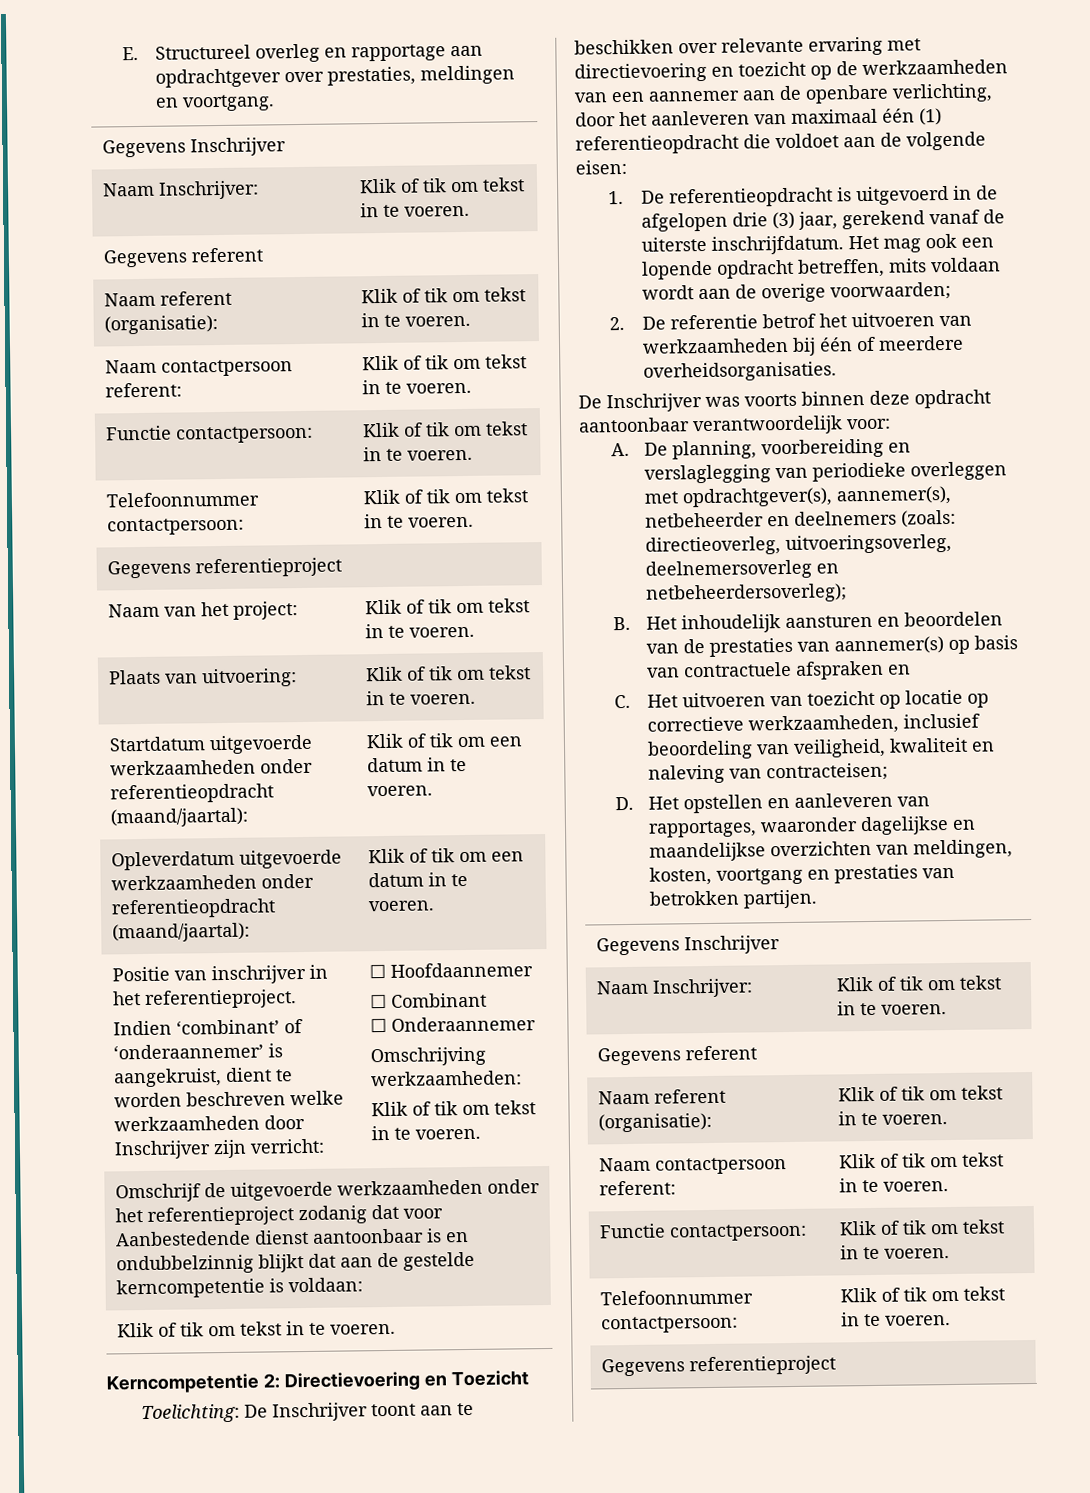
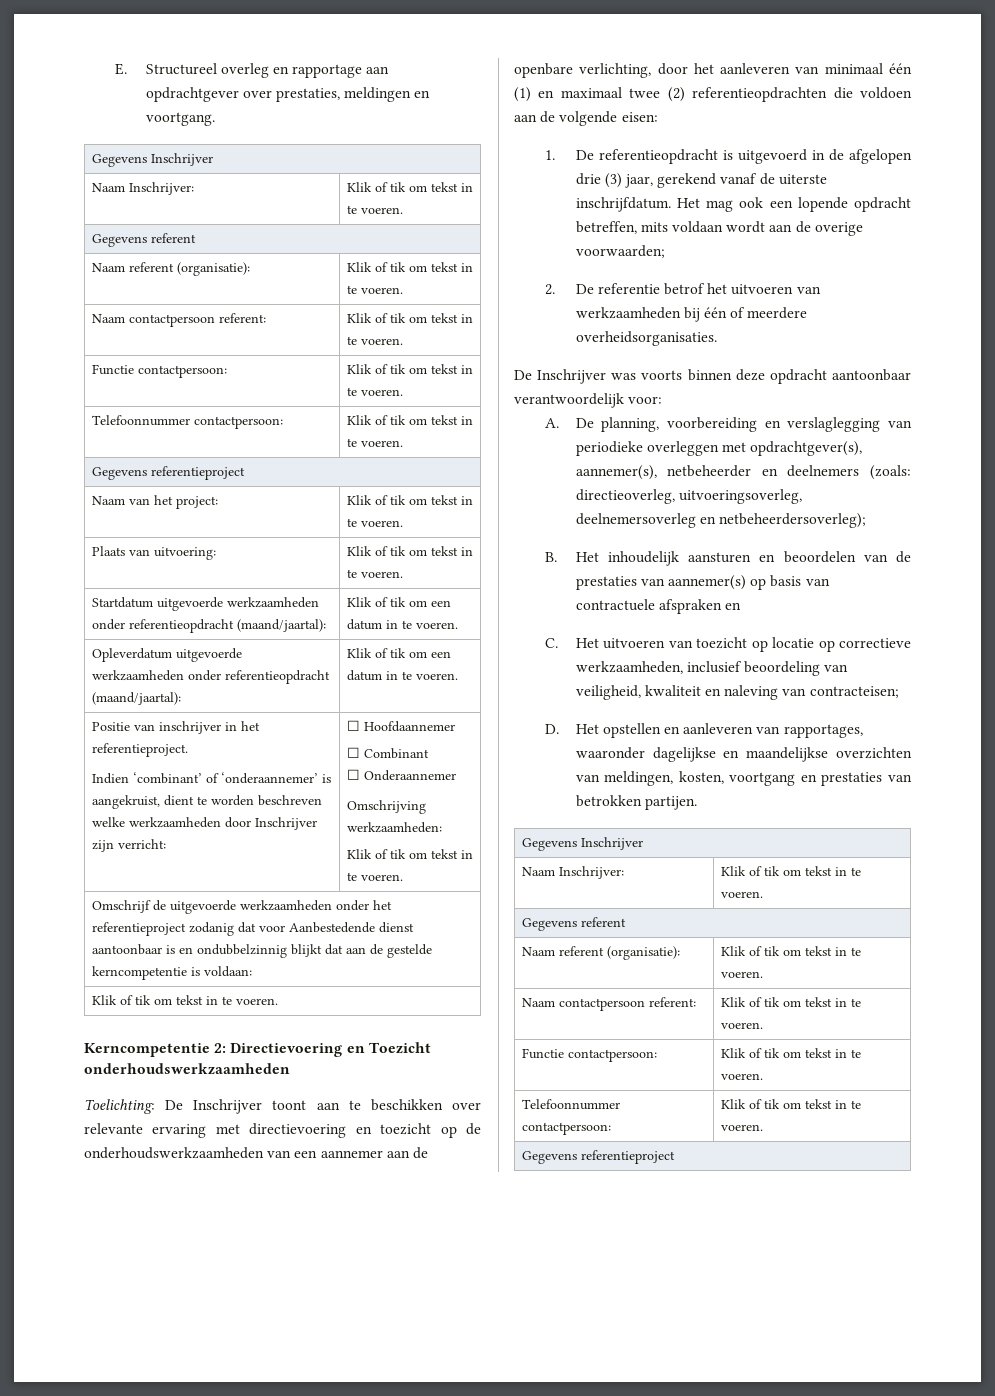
- Kerncompetentie 2: Directievoering en Toezicht
+ Kerncompetentie 2: Directievoering en Toezicht onderhoudswerkzaamheden
- Toelichting: De Inschrijver toont aan te beschikken over relevante ervaring met directievoering en toezicht op de werkzaamheden van een aannemer aan de openbare verlichting, door het aanleveren van maximaal één (1) referentieopdracht die voldoet aan de volgende eisen:
+ Toelichting: De Inschrijver toont aan te beschikken over relevante ervaring met directievoering en toezicht op de onderhoudswerkzaamheden van een aannemer aan de openbare verlichting, door het aanleveren van minimaal één (1) en maximaal twee (2) referentieopdrachten die voldoen aan de volgende eisen:

